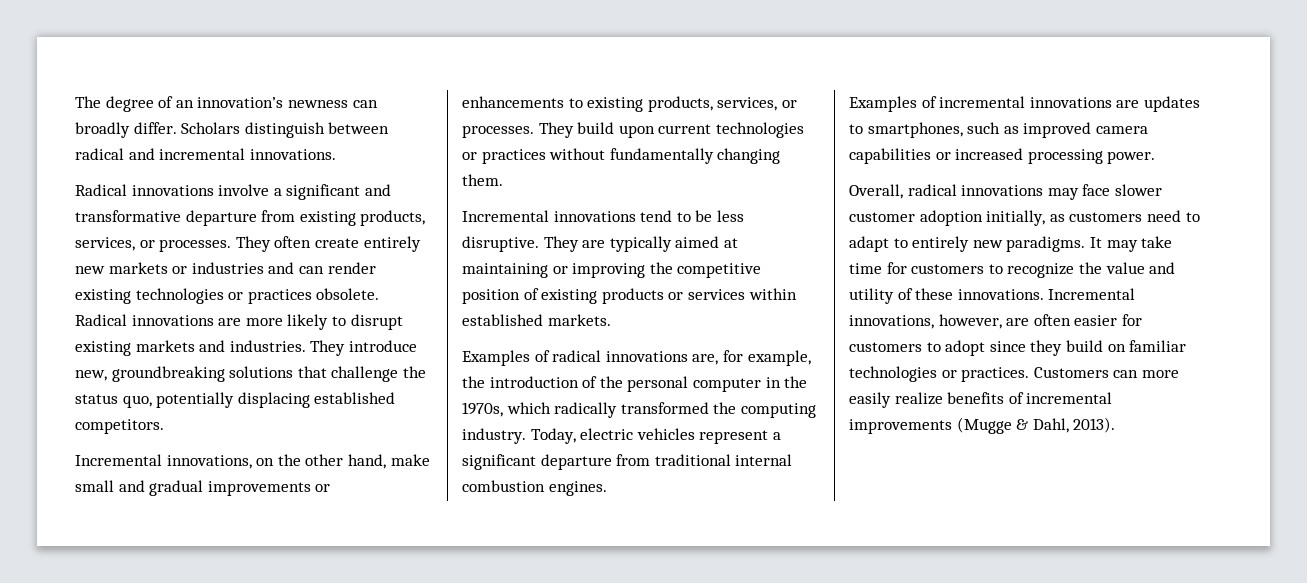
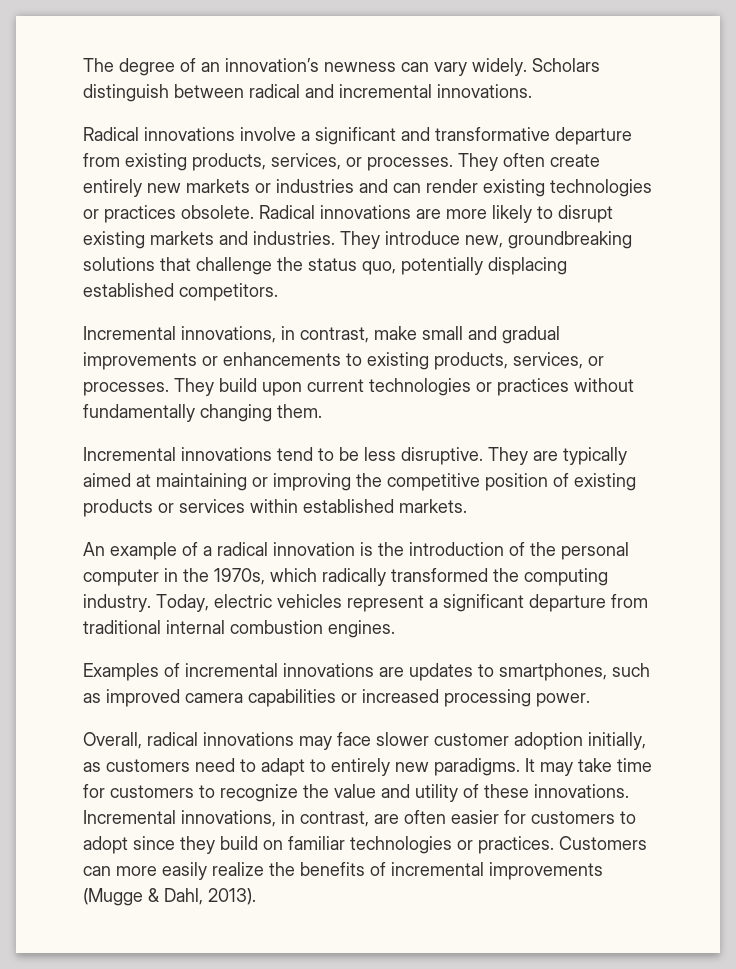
- The degree of an innovation’s newness can broadly differ.
+ The degree of an innovation’s newness can vary widely.
- Incremental innovations, on the other hand, make small and gradual improvements or enhancements to existing products, services, or processes.
+ Incremental innovations, in contrast, make small and gradual improvements or enhancements to existing products, services, or processes.
- Examples of radical innovations are, for example, the introduction of the personal computer in the 1970s, which radically transformed the computing industry.
+ An example of a radical innovation is the introduction of the personal computer in the 1970s, which radically transformed the computing industry.
- Incremental innovations, however, are often easier for customers to adopt since they build on familiar technologies or practices.
+ Incremental innovations, in contrast, are often easier for customers to adopt since they build on familiar technologies or practices.
- Customers can more easily realize benefits of incremental improvements (Mugge & Dahl, 2013).
+ Customers can more easily realize the benefits of incremental improvements (Mugge & Dahl, 2013).

